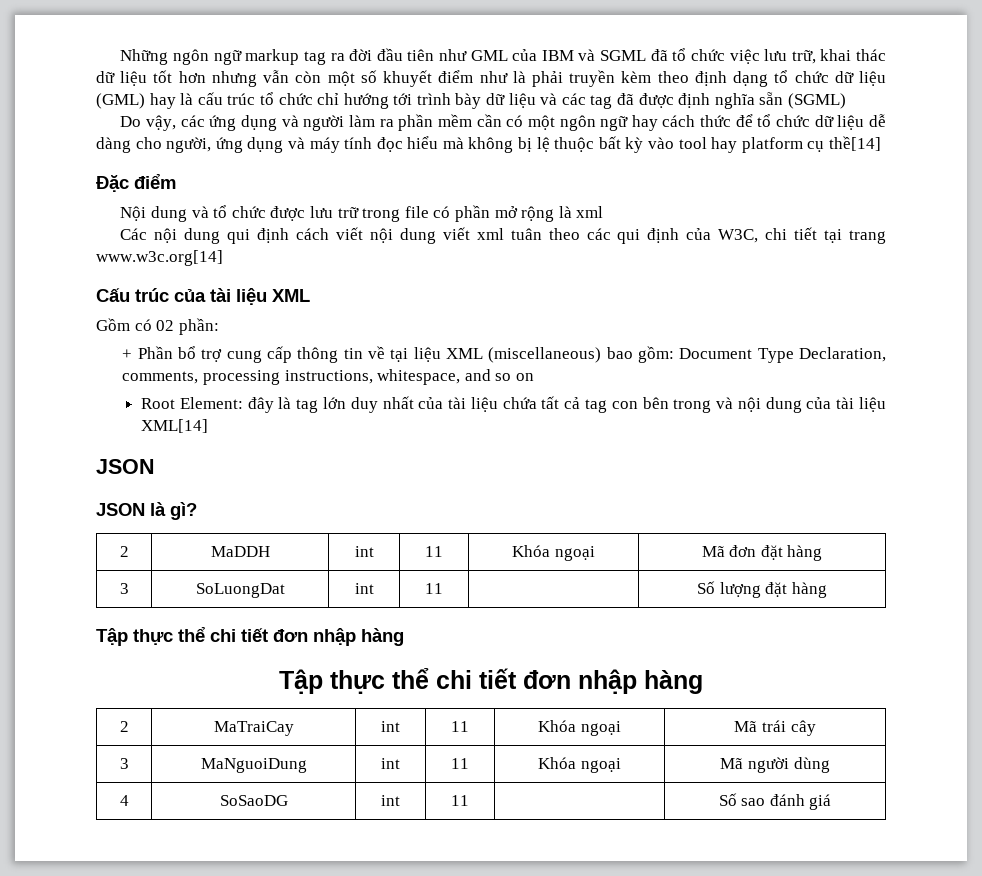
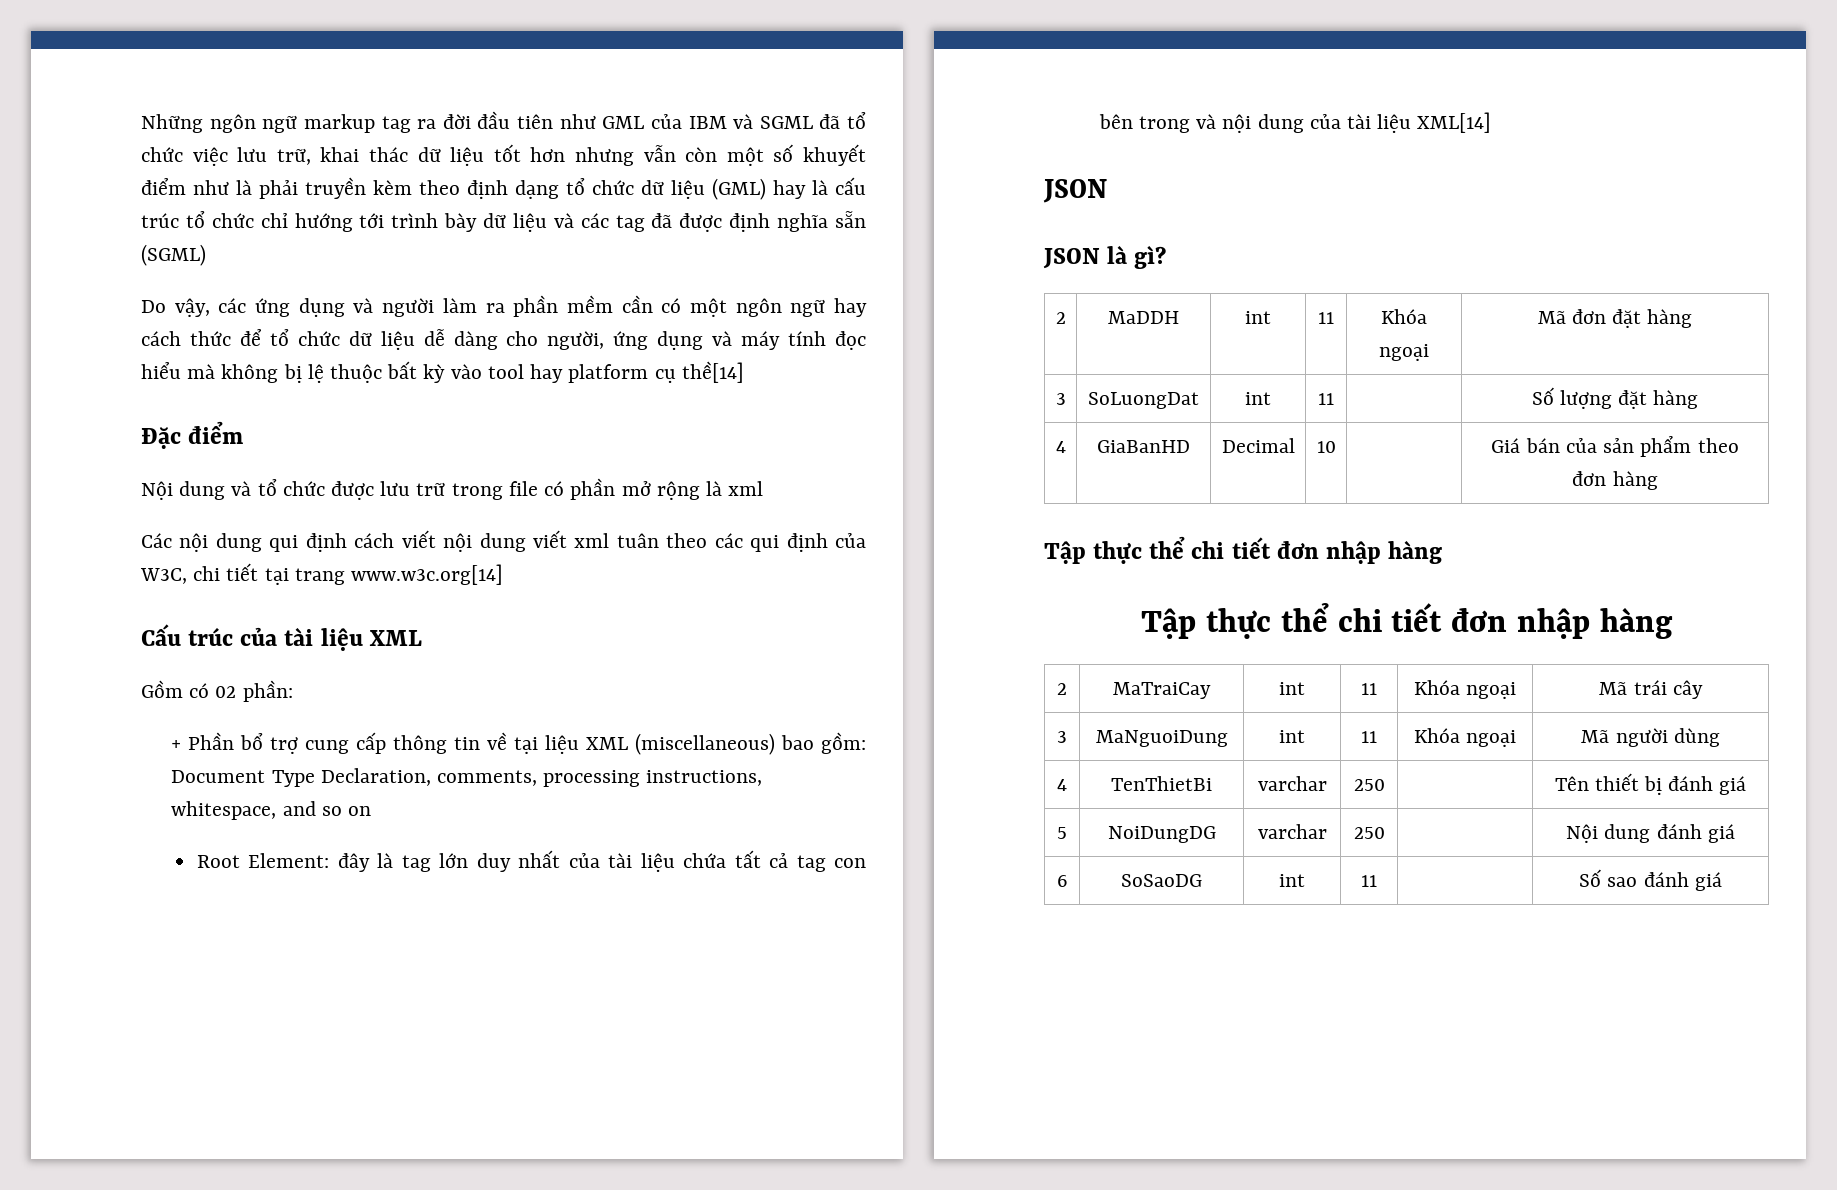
+ 4 | GiaBanHD | Decimal | 10 | | Giá bán của sản phẩm theo đơn hàng
- 4 | SoSaoDG | int | 11 | | Số sao đánh giá
+ 4 | TenThietBi | varchar | 250 | | Tên thiết bị đánh giá
+ 5 | NoiDungDG | varchar | 250 | | Nội dung đánh giá
+ 6 | SoSaoDG | int | 11 | | Số sao đánh giá

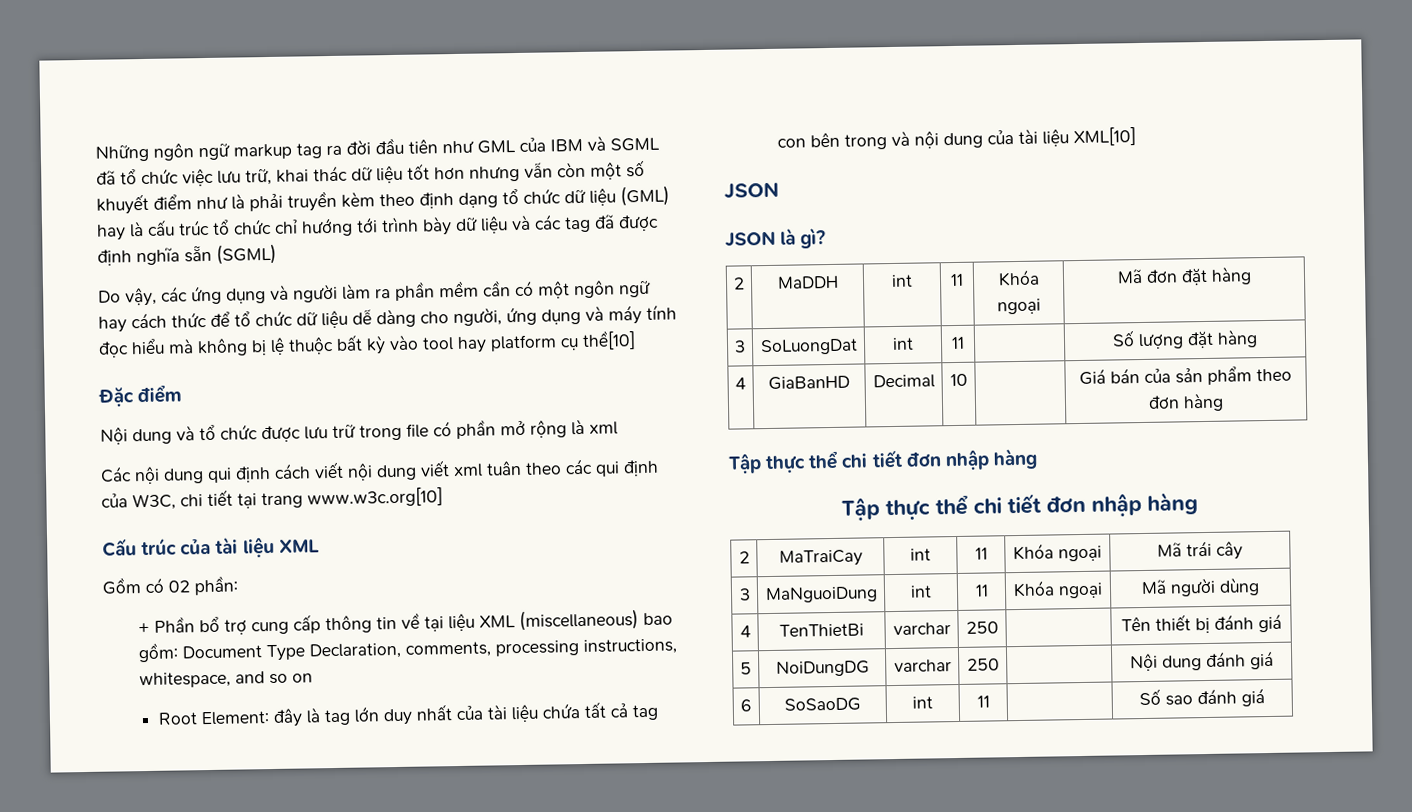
- Do vậy, các ứng dụng và người làm ra phần mềm cần có một ngôn ngữ hay cách thức để tổ chức dữ liệu dễ dàng cho người, ứng dụng và máy tính đọc hiểu mà không bị lệ thuộc bất kỳ vào tool hay platform cụ thề[14]
+ Do vậy, các ứng dụng và người làm ra phần mềm cần có một ngôn ngữ hay cách thức để tổ chức dữ liệu dễ dàng cho người, ứng dụng và máy tính đọc hiểu mà không bị lệ thuộc bất kỳ vào tool hay platform cụ thề[10]
- Các nội dung qui định cách viết nội dung viết xml tuân theo các qui định của W3C, chi tiết tại trang www.w3c.org[14]
+ Các nội dung qui định cách viết nội dung viết xml tuân theo các qui định của W3C, chi tiết tại trang www.w3c.org[10]
- Root Element: đây là tag lớn duy nhất của tài liệu chứa tất cả tag con bên trong và nội dung của tài liệu XML[14]
+ Root Element: đây là tag lớn duy nhất của tài liệu chứa tất cả tag con bên trong và nội dung của tài liệu XML[10]

